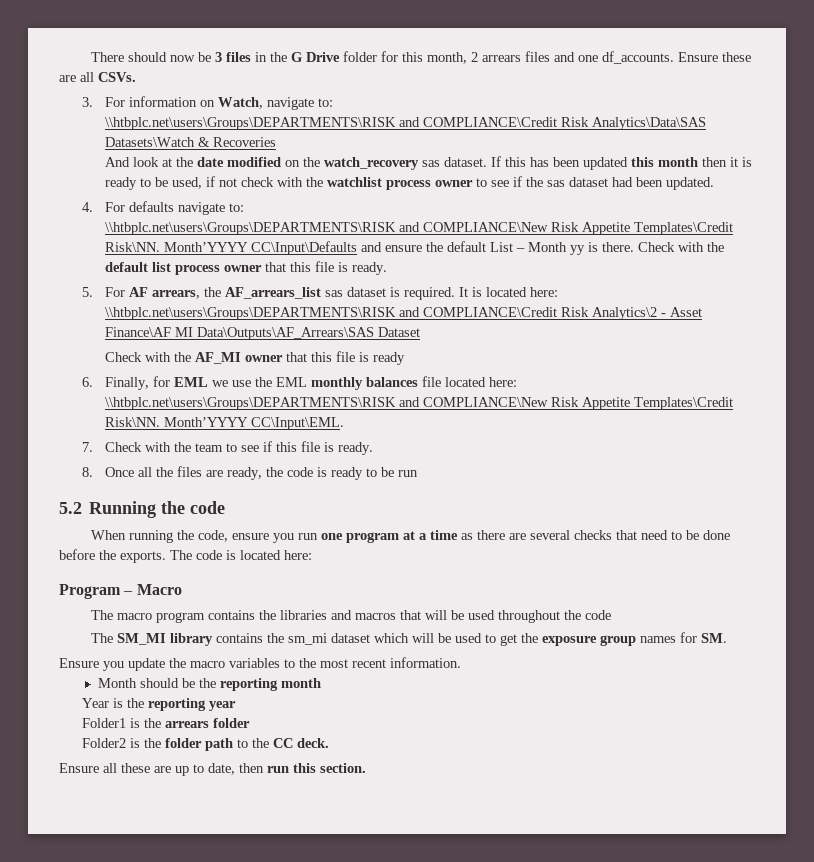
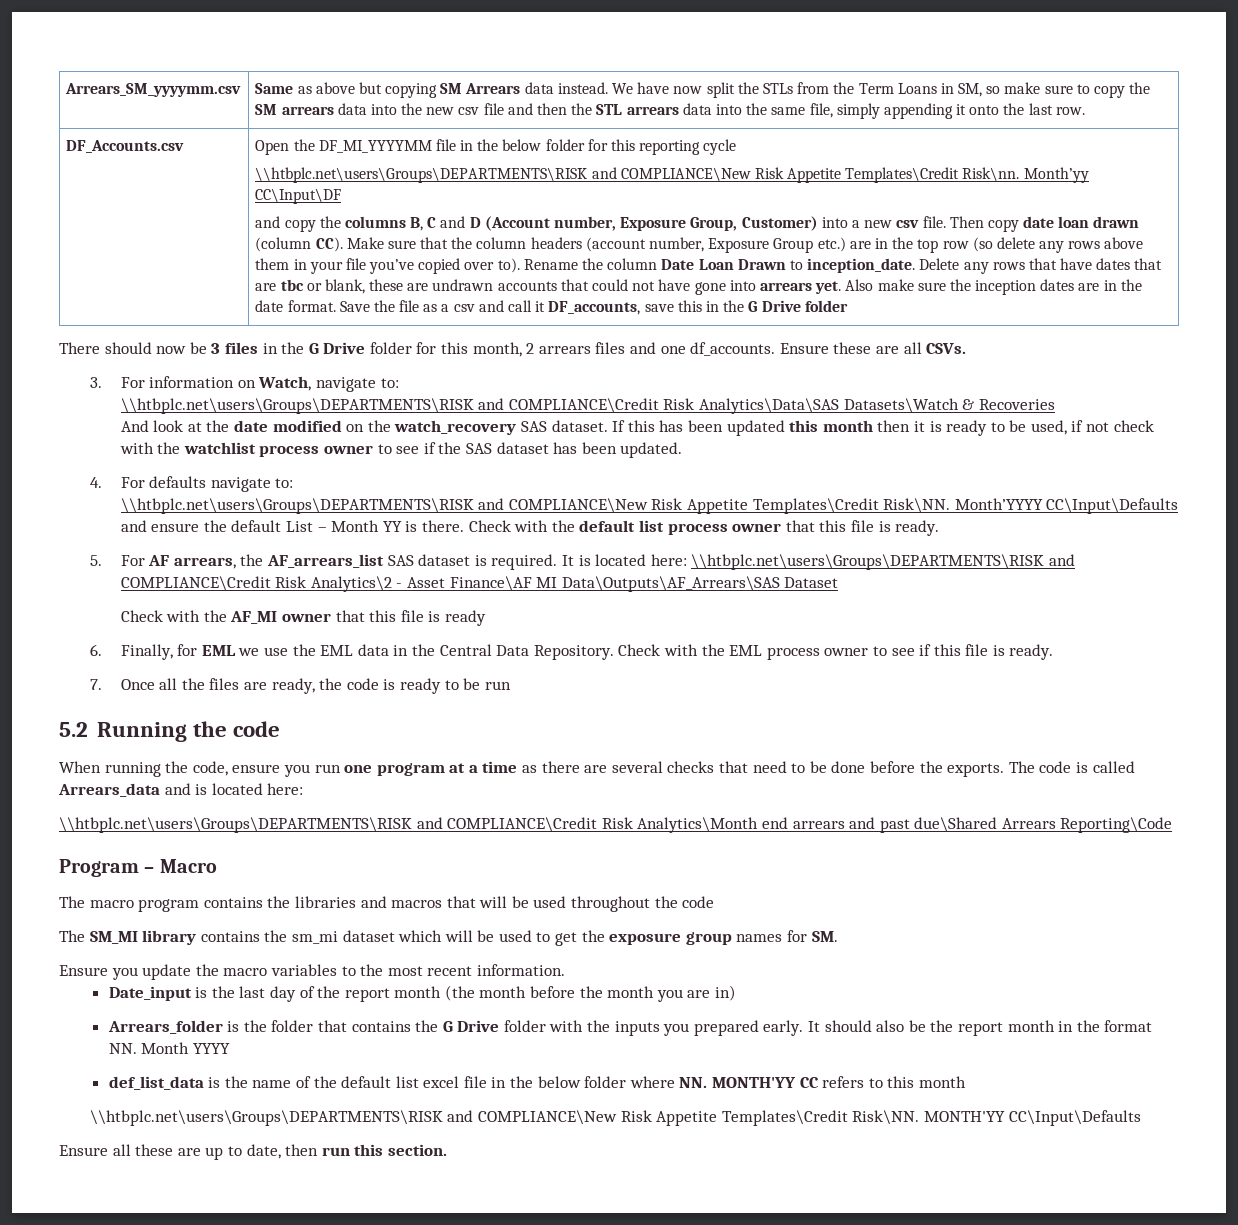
+ Arrears_SM_yyyymm.csv | Same as above but copying SM Arrears data instead. We have now split the STLs from the Term Loans in SM, so make sure to copy the SM arrears data into the new csv file and then the STL arrears data into the same file, simply appending it onto the last row.
+ DF_Accounts.csv | Open the DF_MI_YYYYMM file in the below folder for this reporting cycle
+ \\htbplc.net\users\Groups\DEPARTMENTS\RISK and COMPLIANCE\New Risk Appetite Templates\Credit Risk\nn. Month’yy CC\Input\DF
+ and copy the columns B, C and D (Account number, Exposure Group, Customer) into a new csv file. Then copy date loan drawn (column CC). Make sure that the column headers (account number, Exposure Group etc.) are in the top row (so delete any rows above them in your file you’ve copied over to). Rename the column Date Loan Drawn to inception_date. Delete any rows that have dates that are tbc or blank, these are undrawn accounts that could not have gone into arrears yet. Also make sure the inception dates are in the date format. Save the file as a csv and call it DF_accounts, save this in the G Drive folder
- And look at the date modified on the watch_recovery sas dataset.
+ And look at the date modified on the watch_recovery SAS dataset.
- If this has been updated this month then it is ready to be used, if not check with the watchlist process owner to see if the sas dataset had been updated.
+ If this has been updated this month then it is ready to be used, if not check with the watchlist process owner to see if the SAS dataset has been updated.
- Month’YYYY CC\Input\Defaults and ensure the default List – Month yy is there.
+ Month’YYYY CC\Input\Defaults and ensure the default List – Month YY is there.
- 5. For AF arrears, the AF_arrears_list sas dataset is required.
+ 5. For AF arrears, the AF_arrears_list SAS dataset is required.
- 6. Finally, for EML we use the EML monthly balances file located here: \\htbplc.net\users\Groups\DEPARTMENTS\RISK and COMPLIANCE\New Risk Appetite Templates\Credit Risk\NN. Month’YYYY CC\Input\EML.
- 7. Check with the team to see if this file is ready.
+ 6. Finally, for EML we use the EML data in the Central Data Repository. Check with the EML process owner to see if this file is ready.
- 8. Once all the files are ready, the code is ready to be run
+ 7. Once all the files are ready, the code is ready to be run
- The code is located here:
+ The code is called Arrears_data and is located here:
+ \\htbplc.net\users\Groups\DEPARTMENTS\RISK and COMPLIANCE\Credit Risk Analytics\Month end arrears and past due\Shared Arrears Reporting\Code
- Month should be the reporting month
- Year is the reporting year
- Folder1 is the arrears folder
- Folder2 is the folder path to the CC deck.
+ Date_input is the last day of the report month (the month before the month you are in)
+ Arrears_folder is the folder that contains the G Drive folder with the inputs you prepared early. It should also be the report month in the format NN. Month YYYY
+ def_list_data is the name of the default list excel file in the below folder where NN. MONTH'YY CC refers to this month
+ \\htbplc.net\users\Groups\DEPARTMENTS\RISK and COMPLIANCE\New Risk Appetite Templates\Credit Risk\NN. MONTH'YY CC\Input\Defaults

